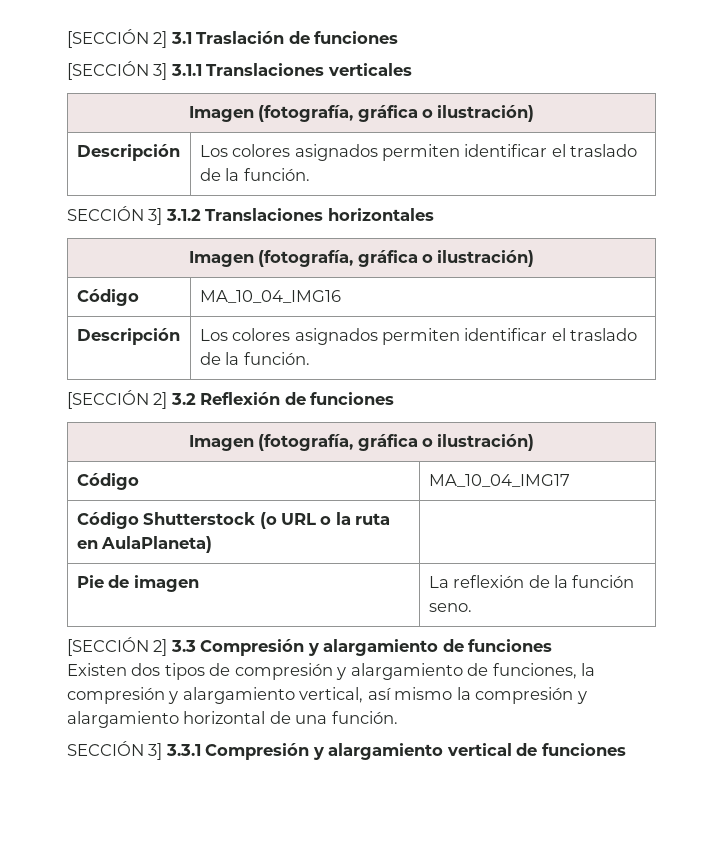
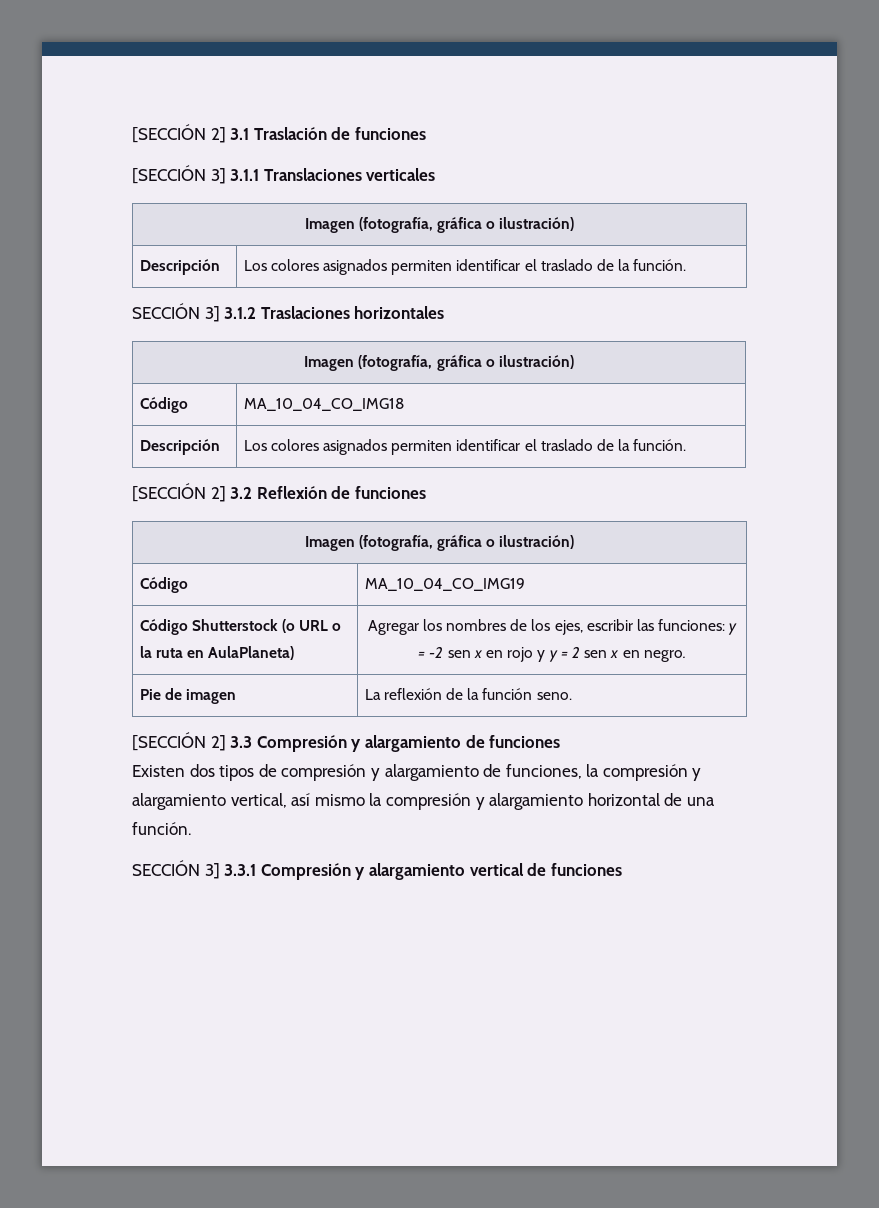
- SECCIÓN 3] 3.1.2 Translaciones horizontales
+ SECCIÓN 3] 3.1.2 Traslaciones horizontales
- Código | MA_10_04_IMG16
+ Código | MA_10_04_CO_IMG18
- Código | MA_10_04_IMG17
+ Código | MA_10_04_CO_IMG19
- Código Shutterstock (o URL o la ruta en AulaPlaneta) |
+ Código Shutterstock (o URL o la ruta en AulaPlaneta) | Agregar los nombres de los ejes, escribir las funciones: y = -2 sen x en rojo y y = 2 sen x en negro.

